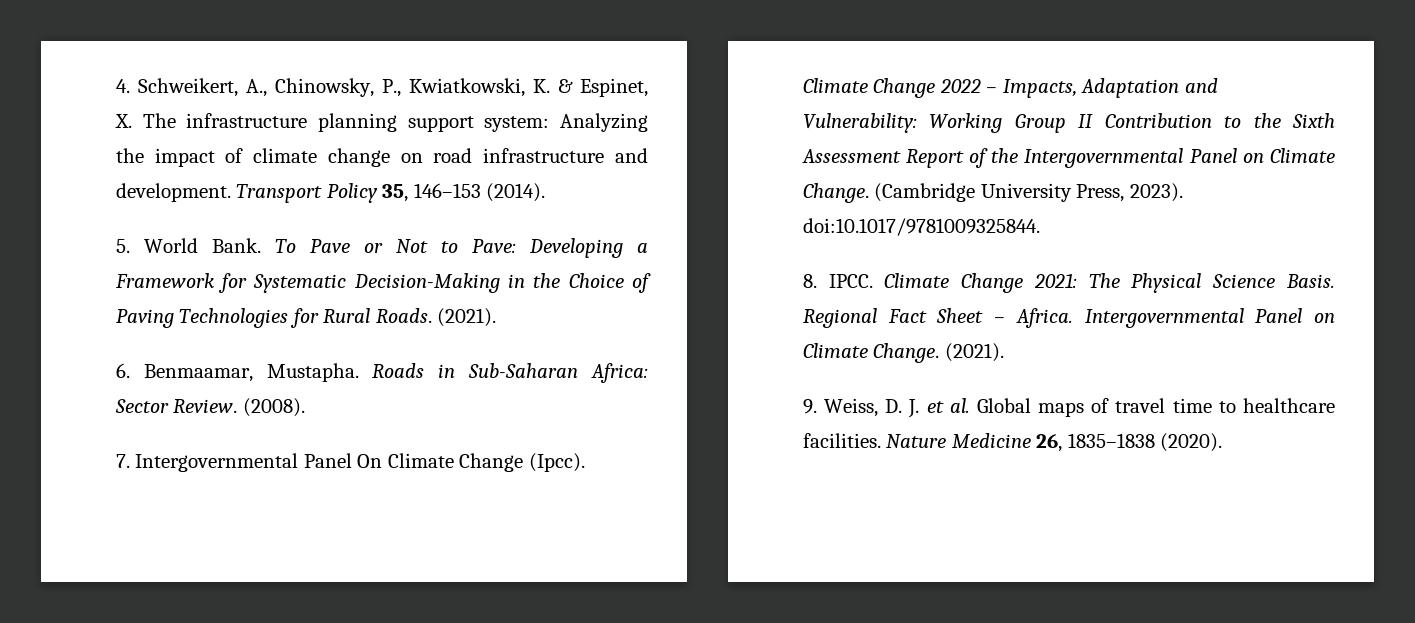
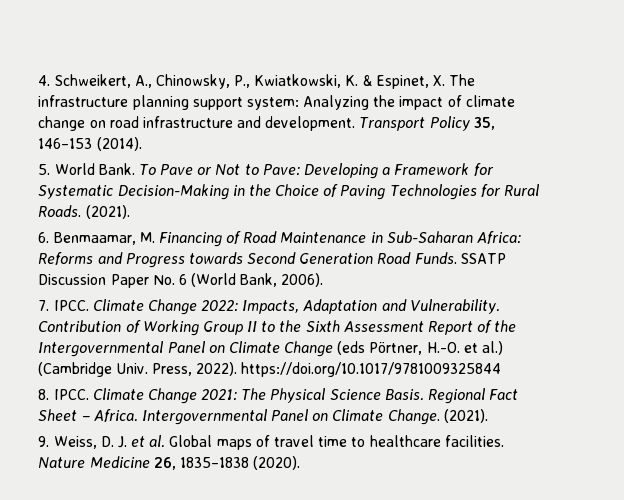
- 6. Benmaamar, Mustapha. Roads in Sub-Saharan Africa: Sector Review. (2008).
- 7. Intergovernmental Panel On Climate Change (Ipcc). Climate Change 2022 – Impacts, Adaptation and Vulnerability: Working Group II Contribution to the Sixth Assessment Report of the Intergovernmental Panel on Climate Change. (Cambridge University Press, 2023). doi:10.1017/9781009325844.
+ 6. Benmaamar, M. Financing of Road Maintenance in Sub-Saharan Africa: Reforms and Progress towards Second Generation Road Funds. SSATP Discussion Paper No. 6 (World Bank, 2006).
+ 7. IPCC. Climate Change 2022: Impacts, Adaptation and Vulnerability. Contribution of Working Group II to the Sixth Assessment Report of the Intergovernmental Panel on Climate Change (eds Pörtner, H.-O. et al.) (Cambridge Univ. Press, 2022). https://doi.org/10.1017/9781009325844

